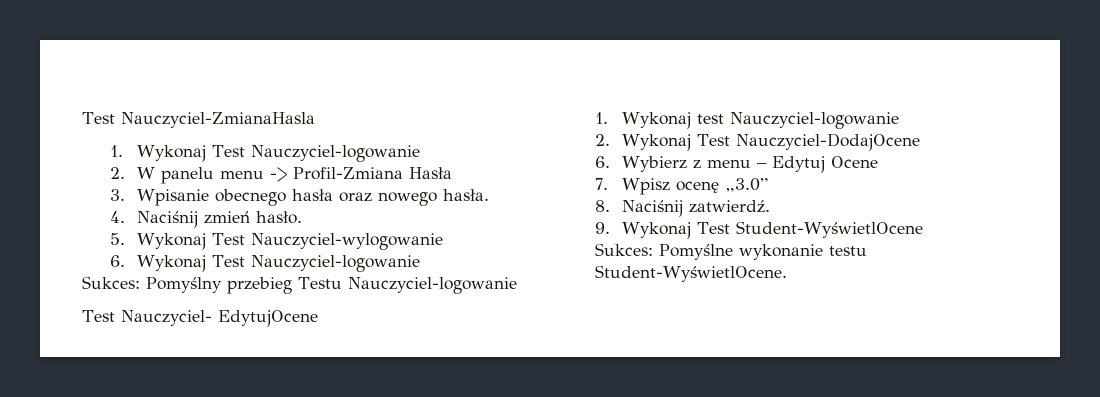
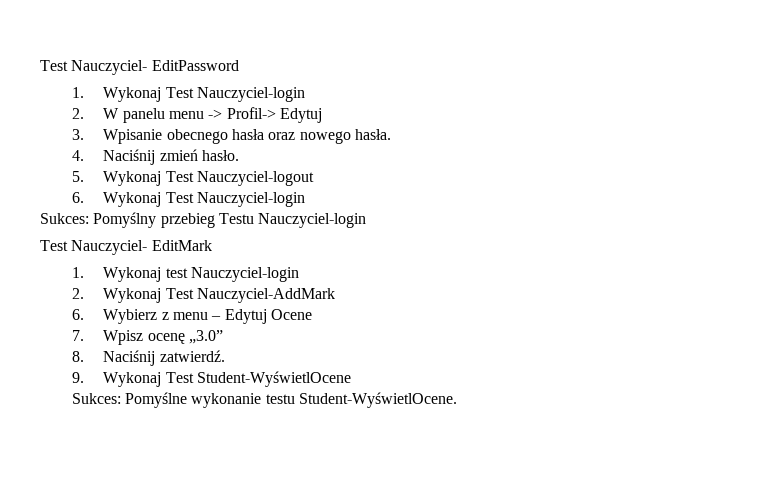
- Test Nauczyciel-ZmianaHasla
+ Test Nauczyciel- EditPassword
- 1. Wykonaj Test Nauczyciel-logowanie
+ 1. Wykonaj Test Nauczyciel-login
- 2. W panelu menu -> Profil-Zmiana Hasła
+ 2. W panelu menu -> Profil-> Edytuj
- 5. Wykonaj Test Nauczyciel-wylogowanie
+ 5. Wykonaj Test Nauczyciel-logout
- 6. Wykonaj Test Nauczyciel-logowanie
+ 6. Wykonaj Test Nauczyciel-login
- Sukces: Pomyślny przebieg Testu Nauczyciel-logowanie
- Test Nauczyciel- EdytujOcene
+ Sukces: Pomyślny przebieg Testu Nauczyciel-login
+ Test Nauczyciel- EditMark
- 1. Wykonaj test Nauczyciel-logowanie
+ 1. Wykonaj test Nauczyciel-login
- 2. Wykonaj Test Nauczyciel-DodajOcene
+ 2. Wykonaj Test Nauczyciel-AddMark

